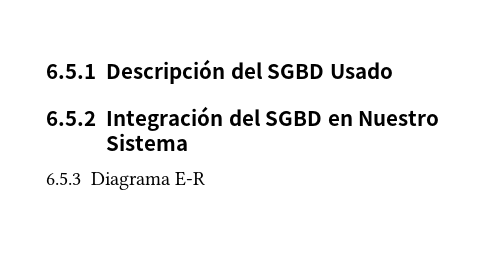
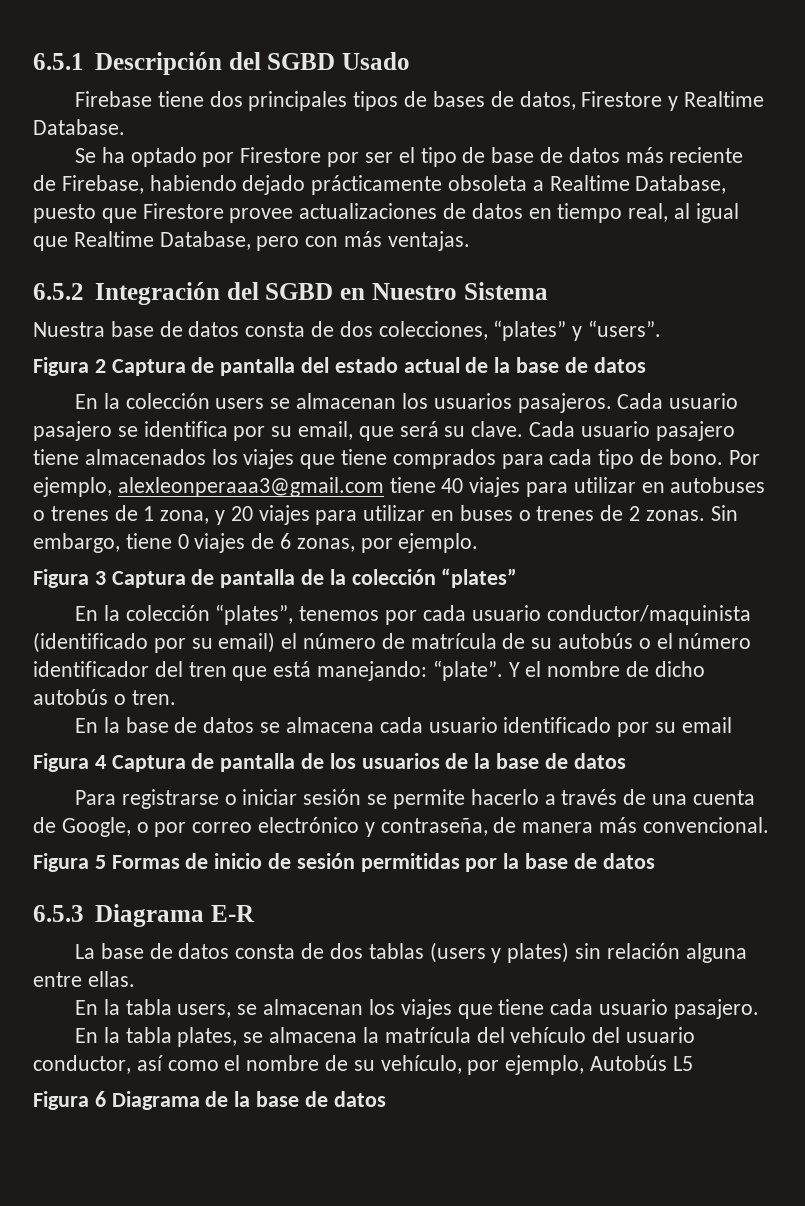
+ Firebase tiene dos principales tipos de bases de datos, Firestore y Realtime Database.
+ Se ha optado por Firestore por ser el tipo de base de datos más reciente de Firebase, habiendo dejado prácticamente obsoleta a Realtime Database, puesto que Firestore provee actualizaciones de datos en tiempo real, al igual que Realtime Database, pero con más ventajas.
+ Nuestra base de datos consta de dos colecciones, “plates” y “users”.
+ Figura 2 Captura de pantalla del estado actual de la base de datos
+ En la colección users se almacenan los usuarios pasajeros. Cada usuario pasajero se identifica por su email, que será su clave. Cada usuario pasajero tiene almacenados los viajes que tiene comprados para cada tipo de bono. Por ejemplo, alexleonperaaa3@gmail.com tiene 40 viajes para utilizar en autobuses o trenes de 1 zona, y 20 viajes para utilizar en buses o trenes de 2 zonas. Sin embargo, tiene 0 viajes de 6 zonas, por ejemplo.
+ Figura 3 Captura de pantalla de la colección “plates”
+ En la colección “plates”, tenemos por cada usuario conductor/maquinista (identificado por su email) el número de matrícula de su autobús o el número identificador del tren que está manejando: “plate”. Y el nombre de dicho autobús o tren.
+ En la base de datos se almacena cada usuario identificado por su email
+ Figura 4 Captura de pantalla de los usuarios de la base de datos
+ Para registrarse o iniciar sesión se permite hacerlo a través de una cuenta de Google, o por correo electrónico y contraseña, de manera más convencional.
+ Figura 5 Formas de inicio de sesión permitidas por la base de datos
  6.5.3 Diagrama E-R
+ La base de datos consta de dos tablas (users y plates) sin relación alguna entre ellas.
+ En la tabla users, se almacenan los viajes que tiene cada usuario pasajero.
+ En la tabla plates, se almacena la matrícula del vehículo del usuario conductor, así como el nombre de su vehículo, por ejemplo, Autobús L5
+ Figura 6 Diagrama de la base de datos

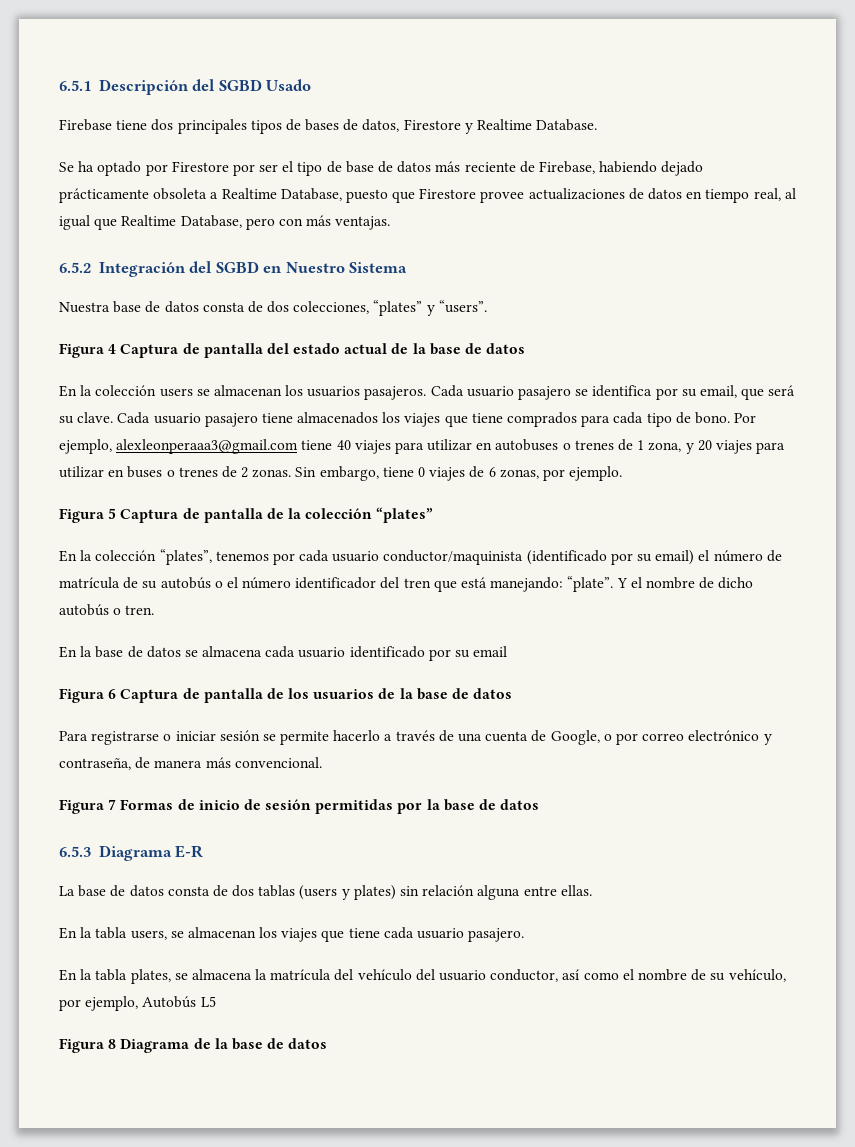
- Figura 2 Captura de pantalla del estado actual de la base de datos
+ Figura 4 Captura de pantalla del estado actual de la base de datos
- Figura 3 Captura de pantalla de la colección “plates”
+ Figura 5 Captura de pantalla de la colección “plates”
- Figura 4 Captura de pantalla de los usuarios de la base de datos
+ Figura 6 Captura de pantalla de los usuarios de la base de datos
- Figura 5 Formas de inicio de sesión permitidas por la base de datos
+ Figura 7 Formas de inicio de sesión permitidas por la base de datos
- Figura 6 Diagrama de la base de datos
+ Figura 8 Diagrama de la base de datos

